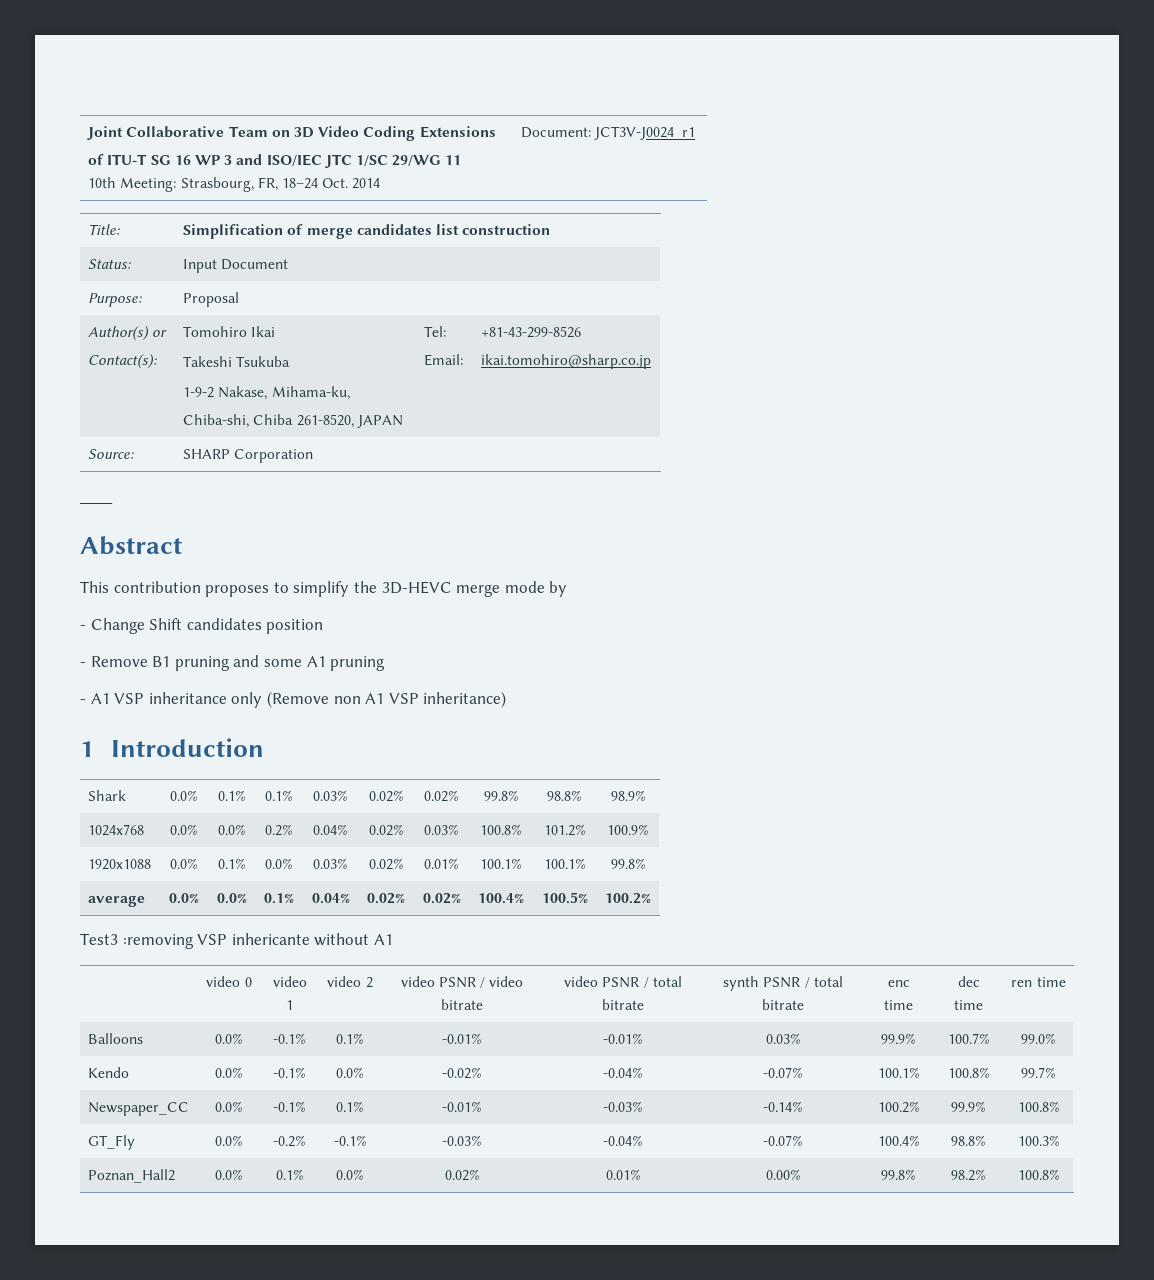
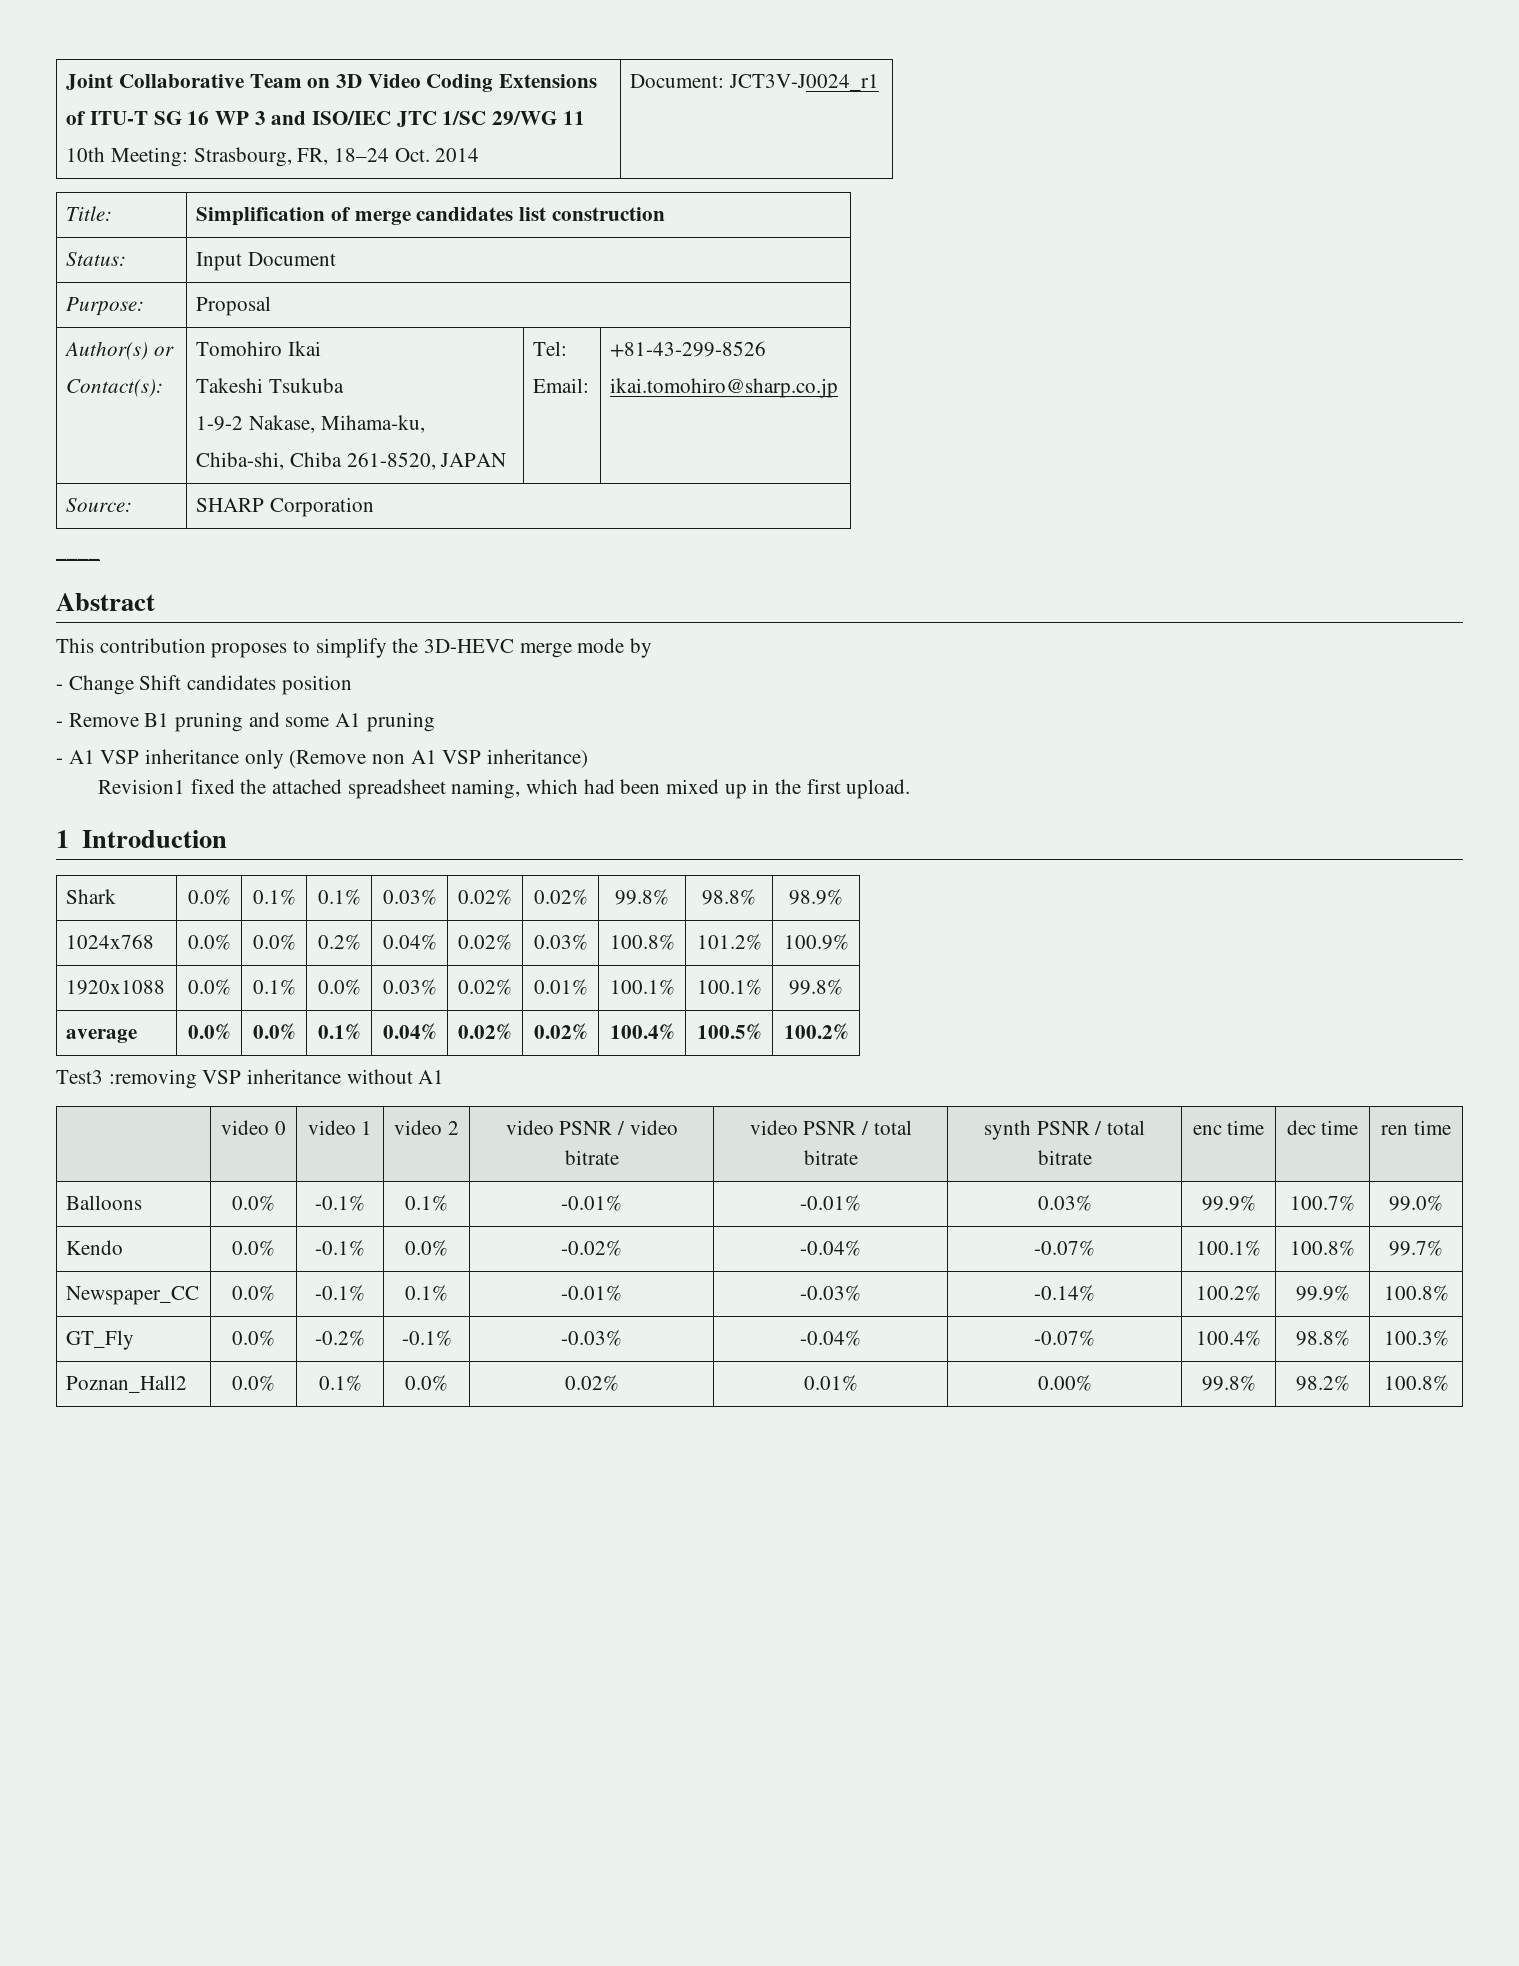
+ Revision1 fixed the attached spreadsheet naming, which had been mixed up in the first upload.
- Test3 :removing VSP inhericante without A1
+ Test3 :removing VSP inheritance without A1

